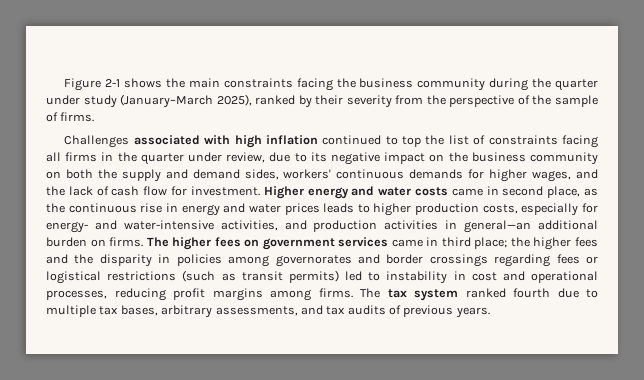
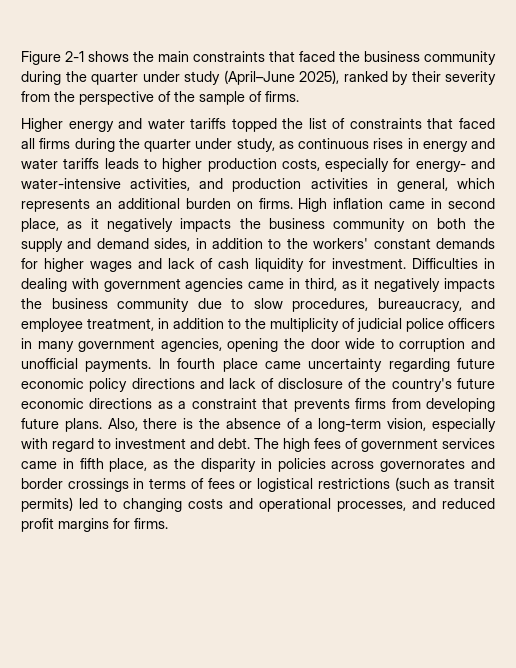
- Figure 2-1 shows the main constraints facing the business community during the quarter under study (January–March 2025), ranked by their severity from the perspective of the sample of firms.
+ Figure 2-1 shows the main constraints that faced the business community during the quarter under study (April–June 2025), ranked by their severity from the perspective of the sample of firms.
- Challenges associated with high inflation continued to top the list of constraints facing all firms in the quarter under review, due to its negative impact on the business community on both the supply and demand sides, workers' continuous demands for higher wages, and the lack of cash flow for investment. Higher energy and water costs came in second place, as the continuous rise in energy and water prices leads to higher production costs, especially for energy- and water-intensive activities, and production activities in general—an additional burden on firms. The higher fees on government services came in third place; the higher fees and the disparity in policies among governorates and border crossings regarding fees or logistical restrictions (such as transit permits) led to instability in cost and operational processes, reducing profit margins among firms. The tax system ranked fourth due to multiple tax bases, arbitrary assessments, and tax audits of previous years.
+ Higher energy and water tariffs topped the list of constraints that faced all firms during the quarter under study, as continuous rises in energy and water tariffs leads to higher production costs, especially for energy- and water-intensive activities, and production activities in general, which represents an additional burden on firms. High inflation came in second place, as it negatively impacts the business community on both the supply and demand sides, in addition to the workers' constant demands for higher wages and lack of cash liquidity for investment. Difficulties in dealing with government agencies came in third, as it negatively impacts the business community due to slow procedures, bureaucracy, and employee treatment, in addition to the multiplicity of judicial police officers in many government agencies, opening the door wide to corruption and unofficial payments. In fourth place came uncertainty regarding future economic policy directions and lack of disclosure of the country's future economic directions as a constraint that prevents firms from developing future plans. Also, there is the absence of a long-term vision, especially with regard to investment and debt. The high fees of government services came in fifth place, as the disparity in policies across governorates and border crossings in terms of fees or logistical restrictions (such as transit permits) led to changing costs and operational processes, and reduced profit margins for firms.

